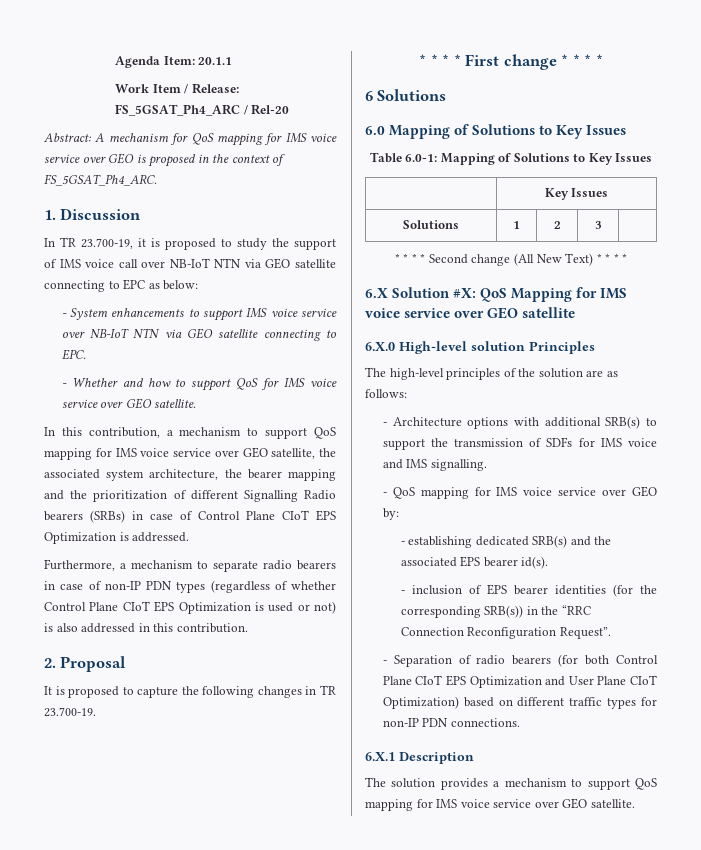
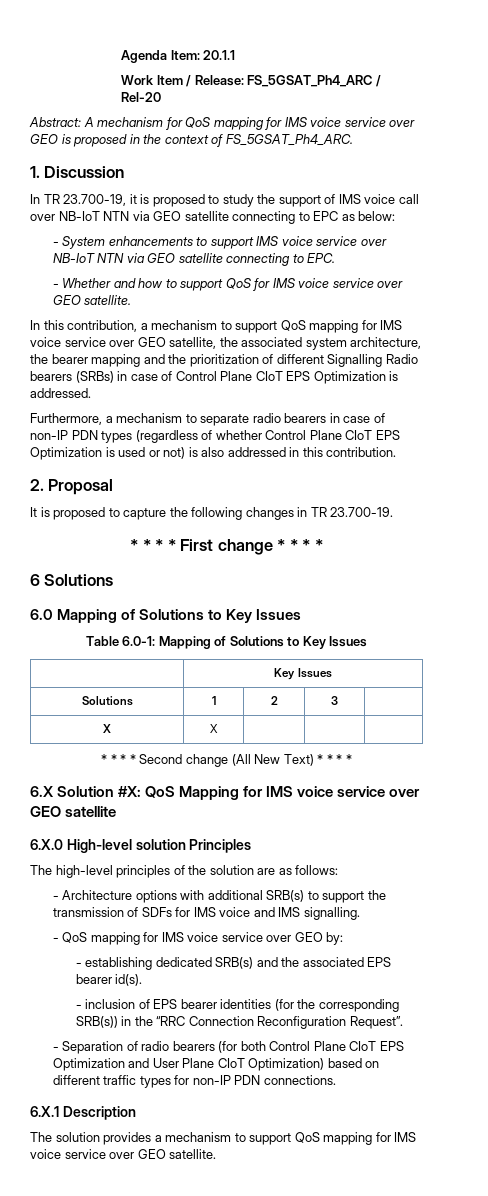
+ X | X | | |

